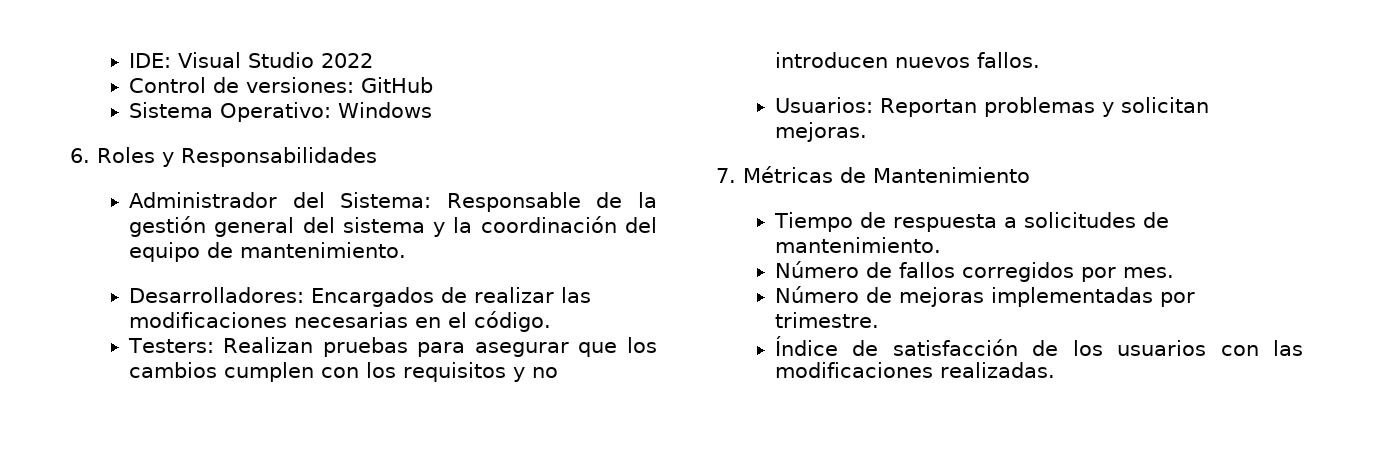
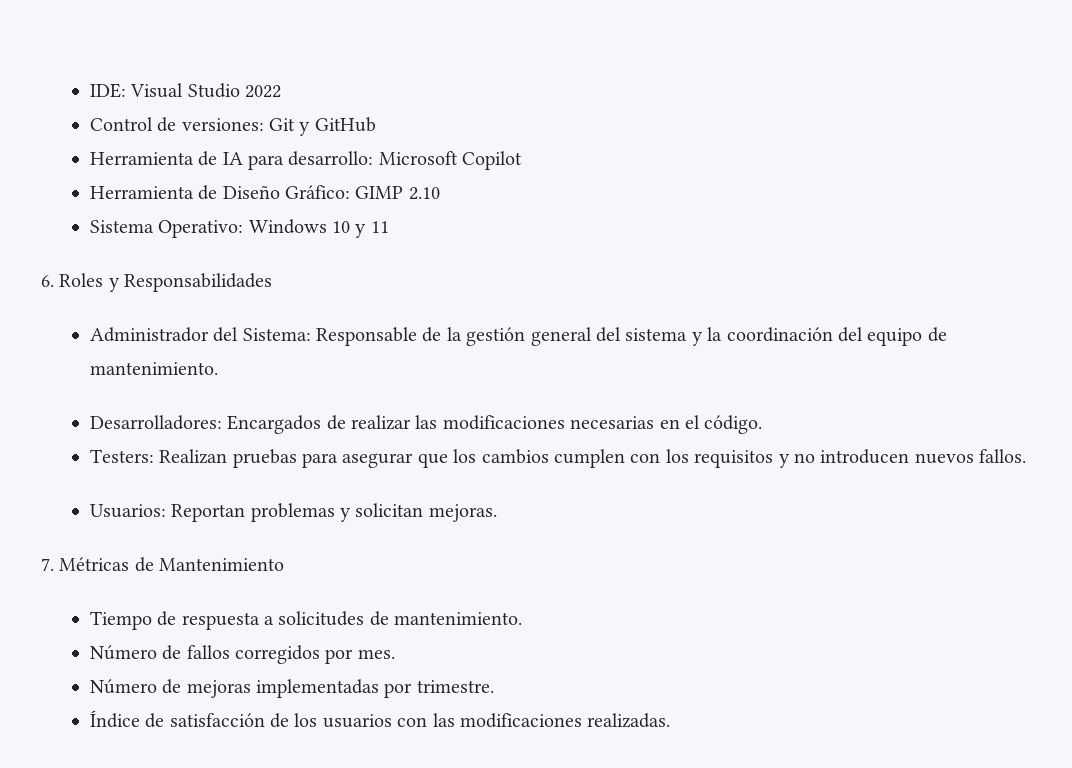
- Control de versiones: GitHub
+ Control de versiones: Git y GitHub
+ Herramienta de IA para desarrollo: Microsoft Copilot
+ Herramienta de Diseño Gráfico: GIMP 2.10
- Sistema Operativo: Windows
+ Sistema Operativo: Windows 10 y 11

